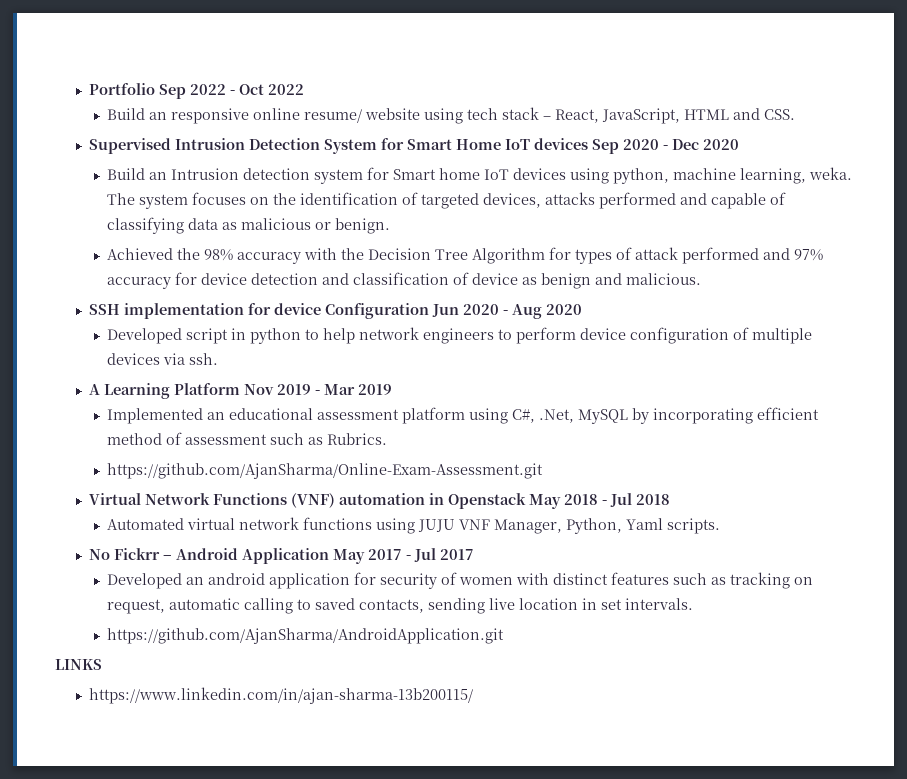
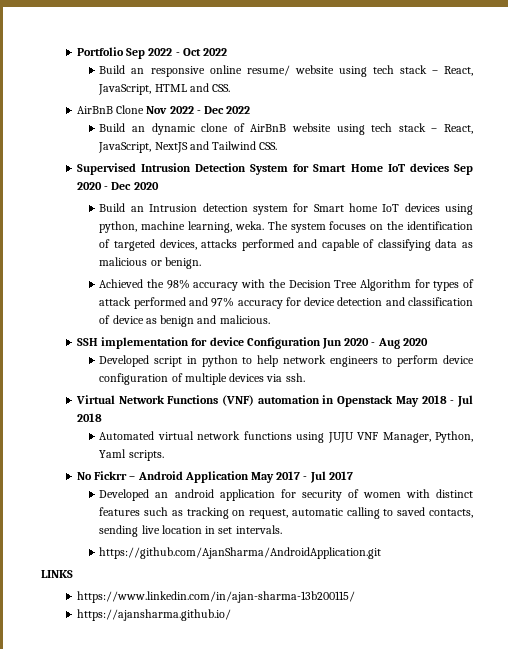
+ AirBnB Clone Nov 2022 - Dec 2022
+ Build an dynamic clone of AirBnB website using tech stack – React, JavaScript, NextJS and Tailwind CSS.
- A Learning Platform Nov 2019 - Mar 2019
- Implemented an educational assessment platform using C#, .Net, MySQL by incorporating efficient method of assessment such as Rubrics.
- https://github.com/AjanSharma/Online-Exam-Assessment.git
+ https://ajansharma.github.io/

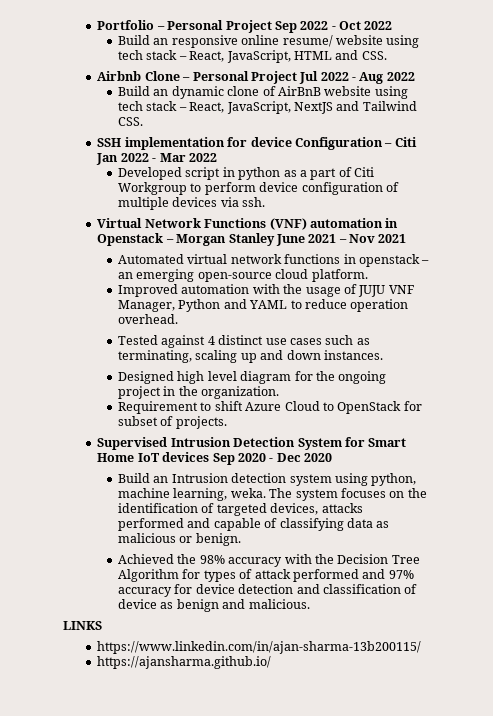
- Portfolio Sep 2022 - Oct 2022
+ Portfolio – Personal Project Sep 2022 - Oct 2022
- AirBnB Clone Nov 2022 - Dec 2022
+ Airbnb Clone – Personal Project Jul 2022 - Aug 2022
+ SSH implementation for device Configuration – Citi Jan 2022 - Mar 2022
+ Developed script in python as a part of Citi Workgroup to perform device configuration of multiple devices via ssh.
+ Virtual Network Functions (VNF) automation in Openstack – Morgan Stanley June 2021 – Nov 2021
+ Automated virtual network functions in openstack – an emerging open-source cloud platform.
+ Improved automation with the usage of JUJU VNF Manager, Python and YAML to reduce operation overhead.
+ Tested against 4 distinct use cases such as terminating, scaling up and down instances.
+ Designed high level diagram for the ongoing project in the organization.
+ Requirement to shift Azure Cloud to OpenStack for subset of projects.
- Build an Intrusion detection system for Smart home IoT devices using python, machine learning, weka.
+ Build an Intrusion detection system using python, machine learning, weka.
- SSH implementation for device Configuration Jun 2020 - Aug 2020
- Developed script in python to help network engineers to perform device configuration of multiple devices via ssh.
- Virtual Network Functions (VNF) automation in Openstack May 2018 - Jul 2018
- Automated virtual network functions using JUJU VNF Manager, Python, Yaml scripts.
- No Fickrr – Android Application May 2017 - Jul 2017
- Developed an android application for security of women with distinct features such as tracking on request, automatic calling to saved contacts, sending live location in set intervals.
- https://github.com/AjanSharma/AndroidApplication.git

